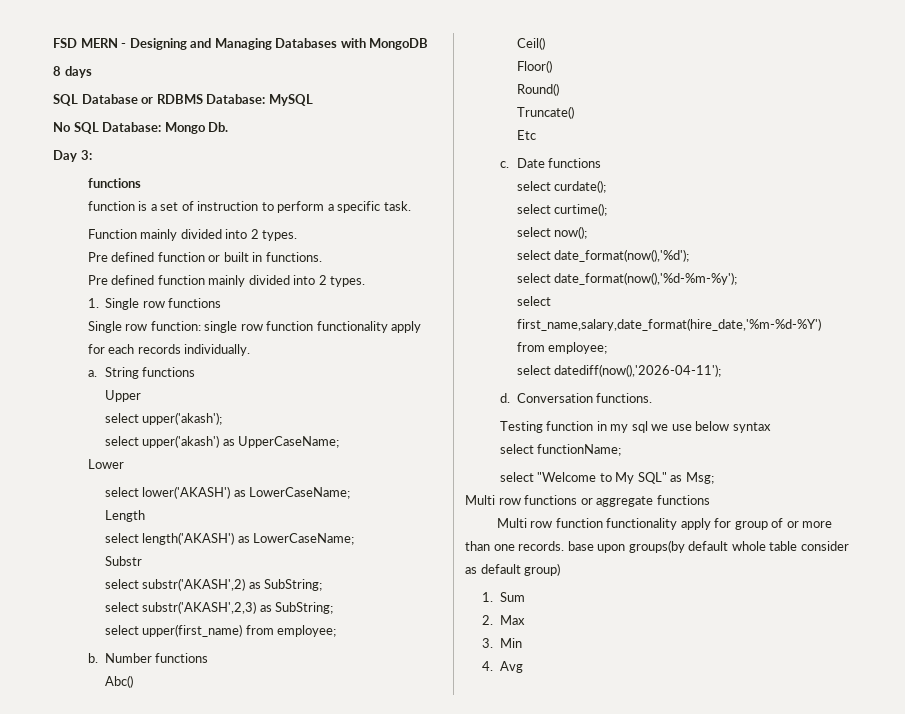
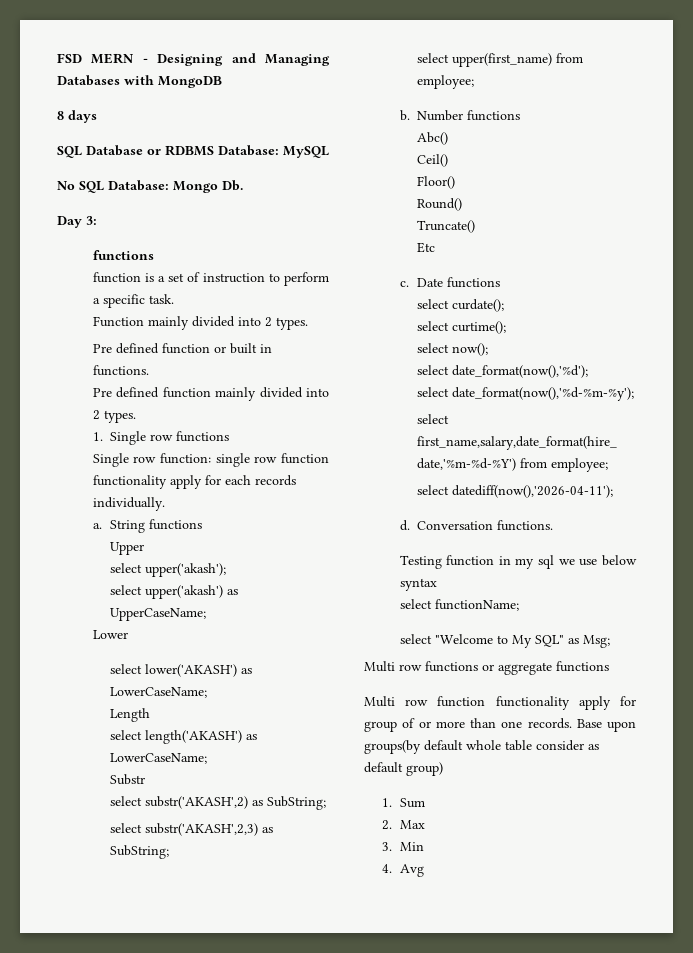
- Multi row function functionality apply for group of or more than one records. base upon groups(by default whole table consider as default group)
+ Multi row function functionality apply for group of or more than one records. Base upon groups(by default whole table consider as default group)

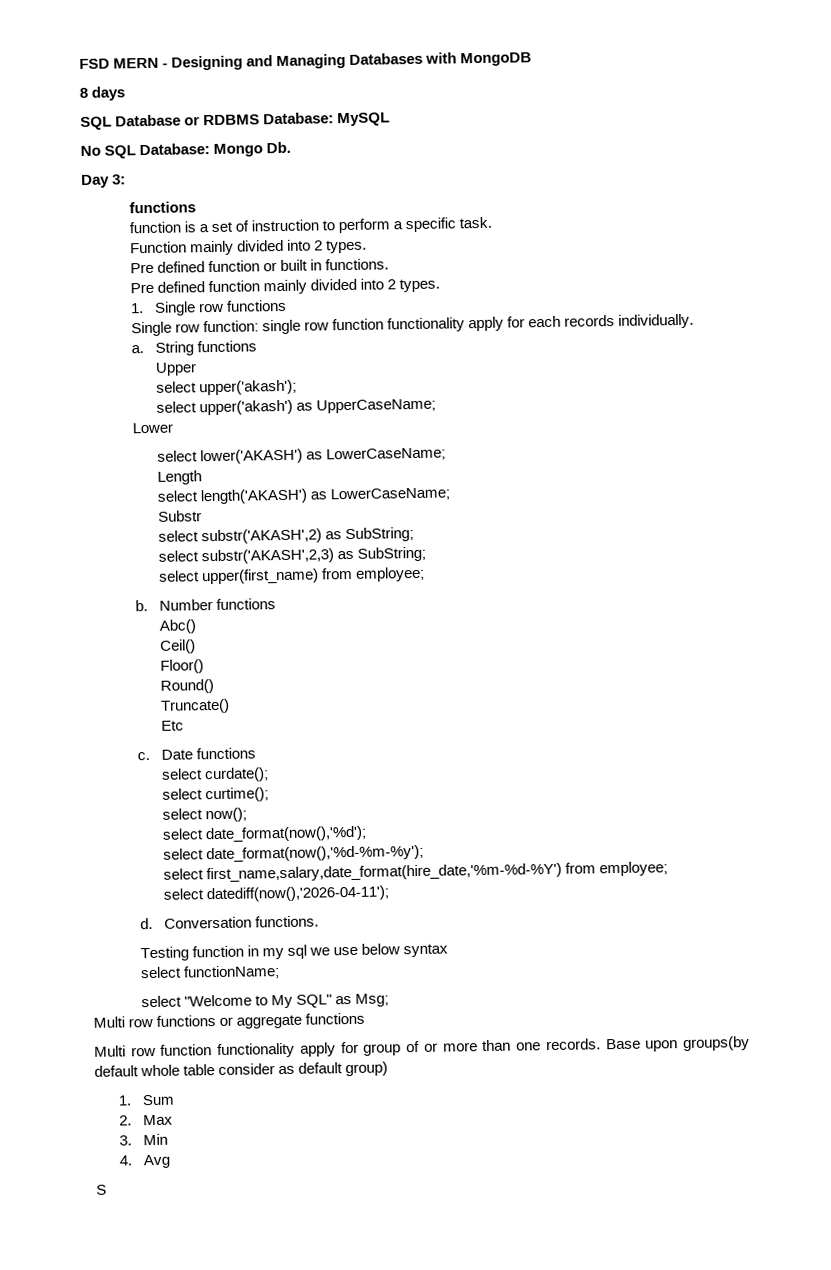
+ S

